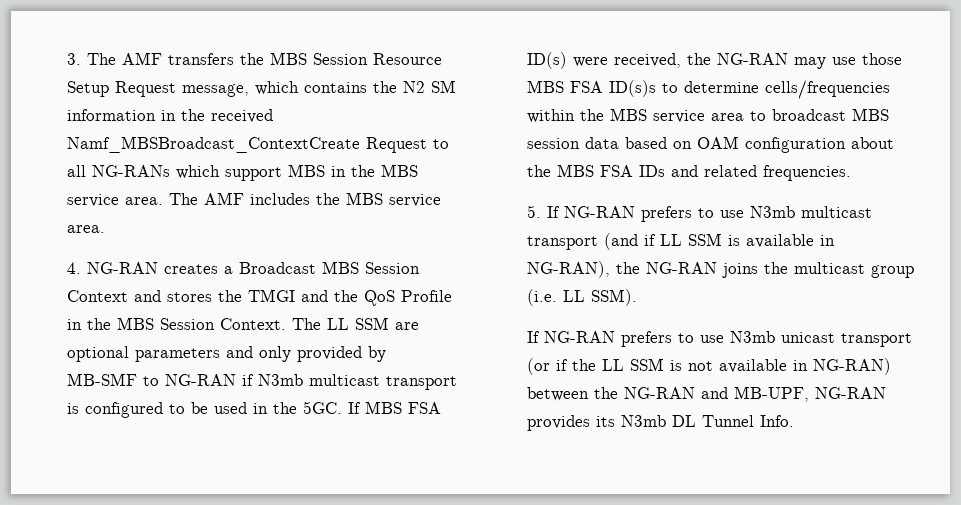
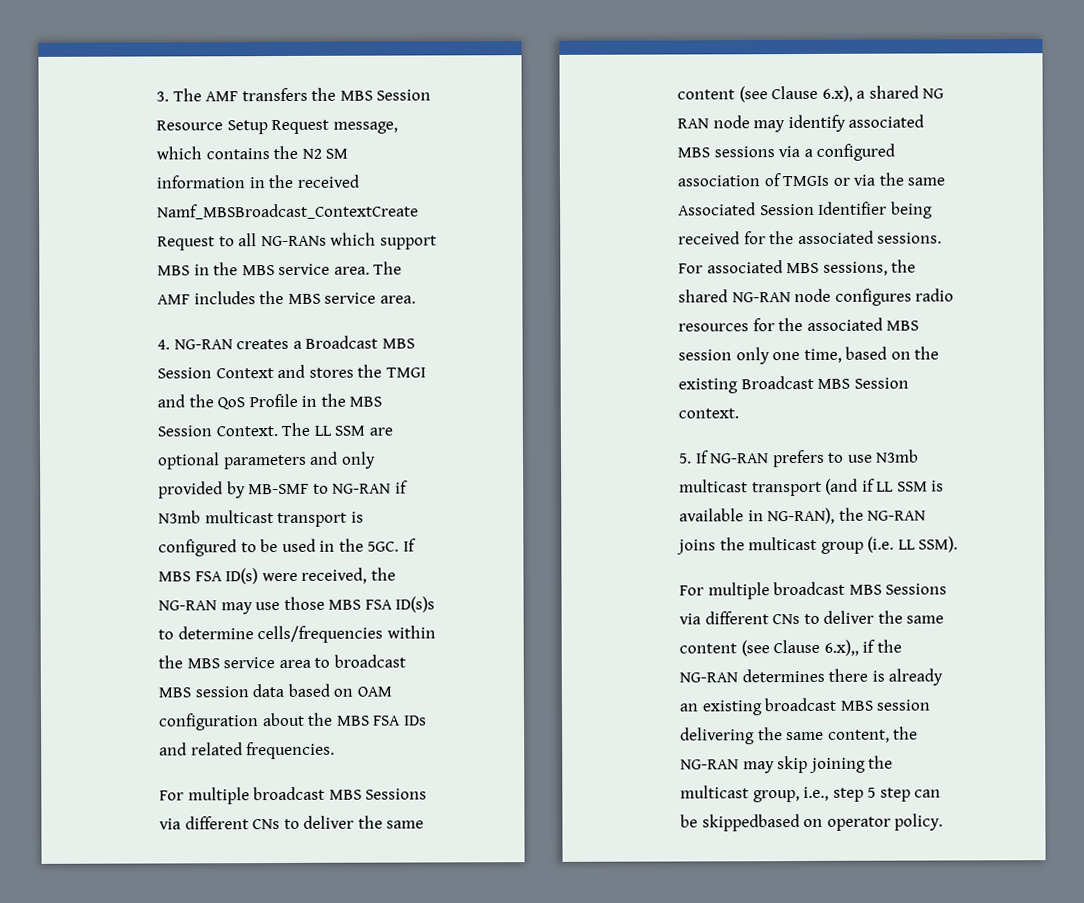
+ For multiple broadcast MBS Sessions via different CNs to deliver the same content (see Clause 6.x), a shared NG RAN node may identify associated MBS sessions via a configured association of TMGIs or via the same Associated Session Identifier being received for the associated sessions. For associated MBS sessions, the shared NG-RAN node configures radio resources for the associated MBS session only one time, based on the existing Broadcast MBS Session context.
- If NG-RAN prefers to use N3mb unicast transport (or if the LL SSM is not available in NG-RAN) between the NG-RAN and MB-UPF, NG-RAN provides its N3mb DL Tunnel Info.
+ For multiple broadcast MBS Sessions via different CNs to deliver the same content (see Clause 6.x),, if the NG-RAN determines there is already an existing broadcast MBS session delivering the same content, the NG-RAN may skip joining the multicast group, i.e., step 5 step can be skippedbased on operator policy.

